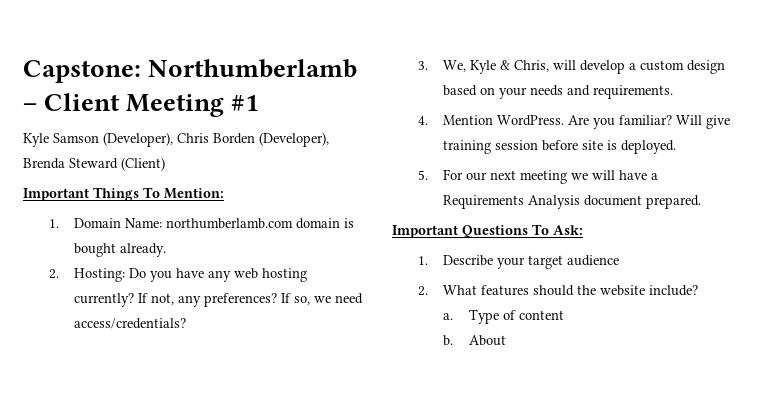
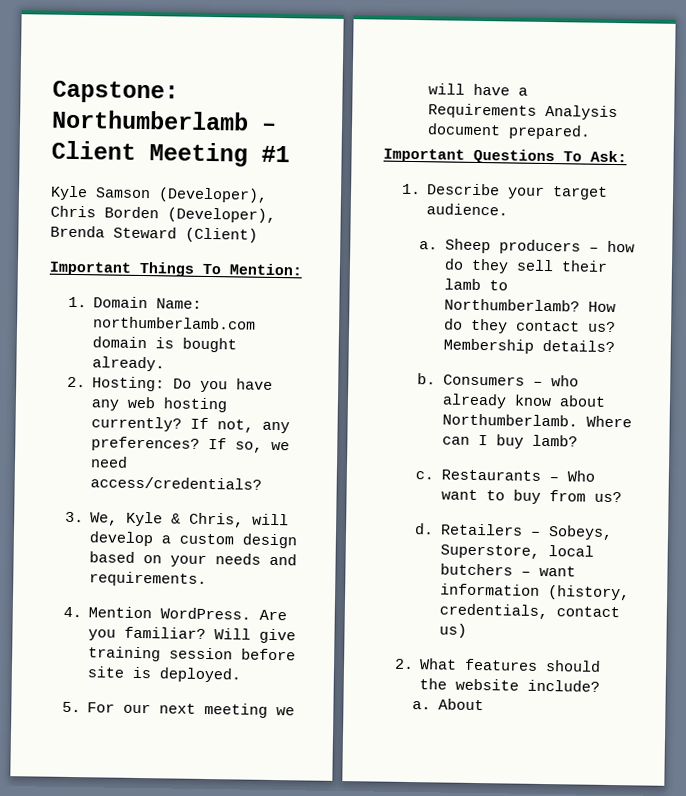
- 1. Describe your target audience
+ 1. Describe your target audience.
+ a. Sheep producers – how do they sell their lamb to Northumberlamb? How do they contact us? Membership details?
+ b. Consumers – who already know about Northumberlamb. Where can I buy lamb?
+ c. Restaurants – Who want to buy from us?
+ d. Retailers – Sobeys, Superstore, local butchers – want information (history, credentials, contact us)
- Type of content
- b.

